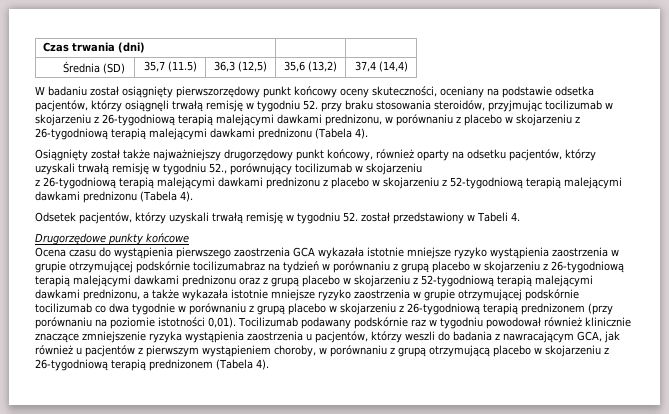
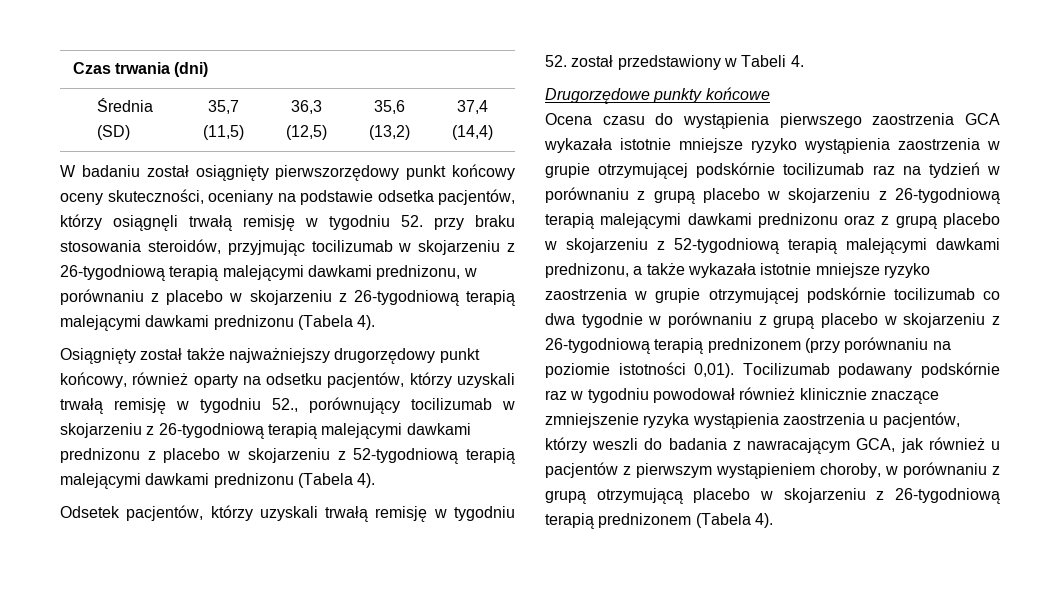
- Średnia (SD) | 35,7 (11.5) | 36,3 (12,5) | 35,6 (13,2) | 37,4 (14,4)
+ Średnia (SD) | 35,7 (11,5) | 36,3 (12,5) | 35,6 (13,2) | 37,4 (14,4)
- Osiągnięty został także najważniejszy drugorzędowy punkt końcowy, również oparty na odsetku pacjentów, którzy uzyskali trwałą remisję w tygodniu 52., porównujący tocilizumab w skojarzeniu
- z 26-tygodniową terapią malejącymi dawkami prednizonu z placebo w skojarzeniu z 52-tygodniową terapią malejącymi dawkami prednizonu (Tabela 4).
+ Osiągnięty został także najważniejszy drugorzędowy punkt końcowy, również oparty na odsetku pacjentów, którzy uzyskali trwałą remisję w tygodniu 52., porównujący tocilizumab w skojarzeniu z 26-tygodniową terapią malejącymi dawkami prednizonu z placebo w skojarzeniu z 52-tygodniową terapią malejącymi dawkami prednizonu (Tabela 4).
- Ocena czasu do wystąpienia pierwszego zaostrzenia GCA wykazała istotnie mniejsze ryzyko wystąpienia zaostrzenia w grupie otrzymującej podskórnie tocilizumabraz na tydzień w porównaniu z grupą placebo w skojarzeniu z 26-tygodniową terapią malejącymi dawkami prednizonu oraz z grupą placebo w skojarzeniu z 52-tygodniową terapią malejącymi dawkami prednizonu, a także wykazała istotnie mniejsze ryzyko zaostrzenia w grupie otrzymującej podskórnie tocilizumab co dwa tygodnie w porównaniu z grupą placebo w skojarzeniu z 26-tygodniową terapią prednizonem (przy porównaniu na poziomie istotności 0,01).
+ Ocena czasu do wystąpienia pierwszego zaostrzenia GCA wykazała istotnie mniejsze ryzyko wystąpienia zaostrzenia w grupie otrzymującej podskórnie tocilizumab raz na tydzień w porównaniu z grupą placebo w skojarzeniu z 26-tygodniową terapią malejącymi dawkami prednizonu oraz z grupą placebo w skojarzeniu z 52-tygodniową terapią malejącymi dawkami prednizonu, a także wykazała istotnie mniejsze ryzyko zaostrzenia w grupie otrzymującej podskórnie tocilizumab co dwa tygodnie w porównaniu z grupą placebo w skojarzeniu z 26-tygodniową terapią prednizonem (przy porównaniu na poziomie istotności 0,01).

